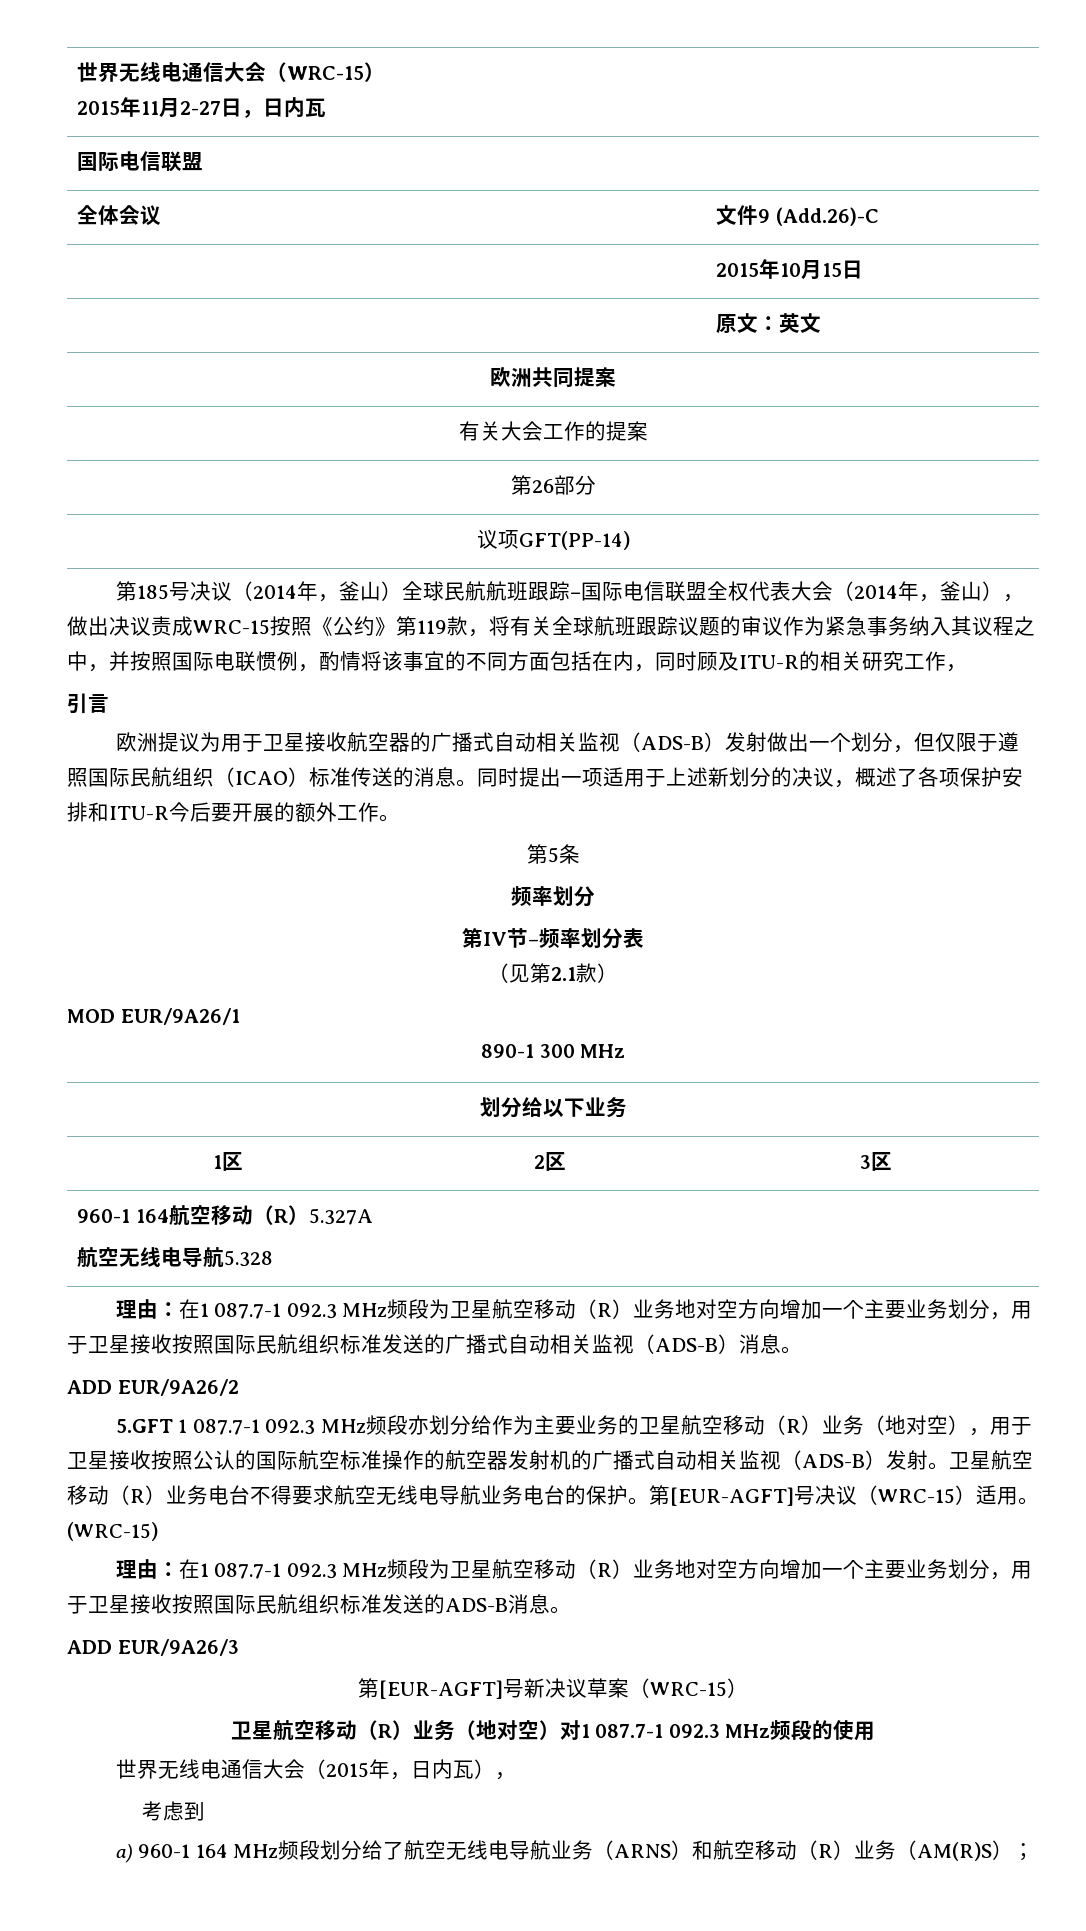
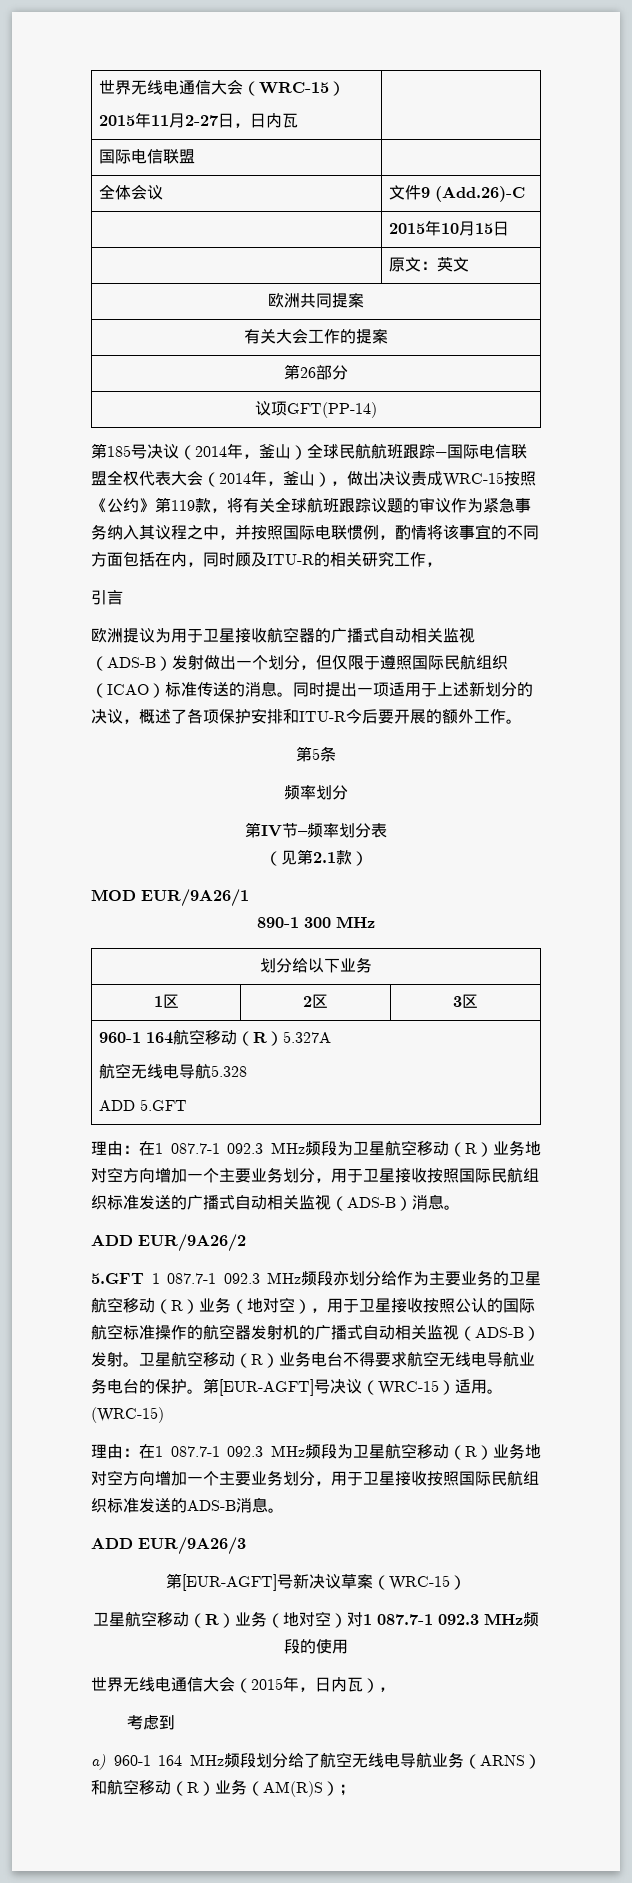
  960-1 164航空移动（R）5.327A
  航空无线电导航5.328
+ ADD 5.GFT

